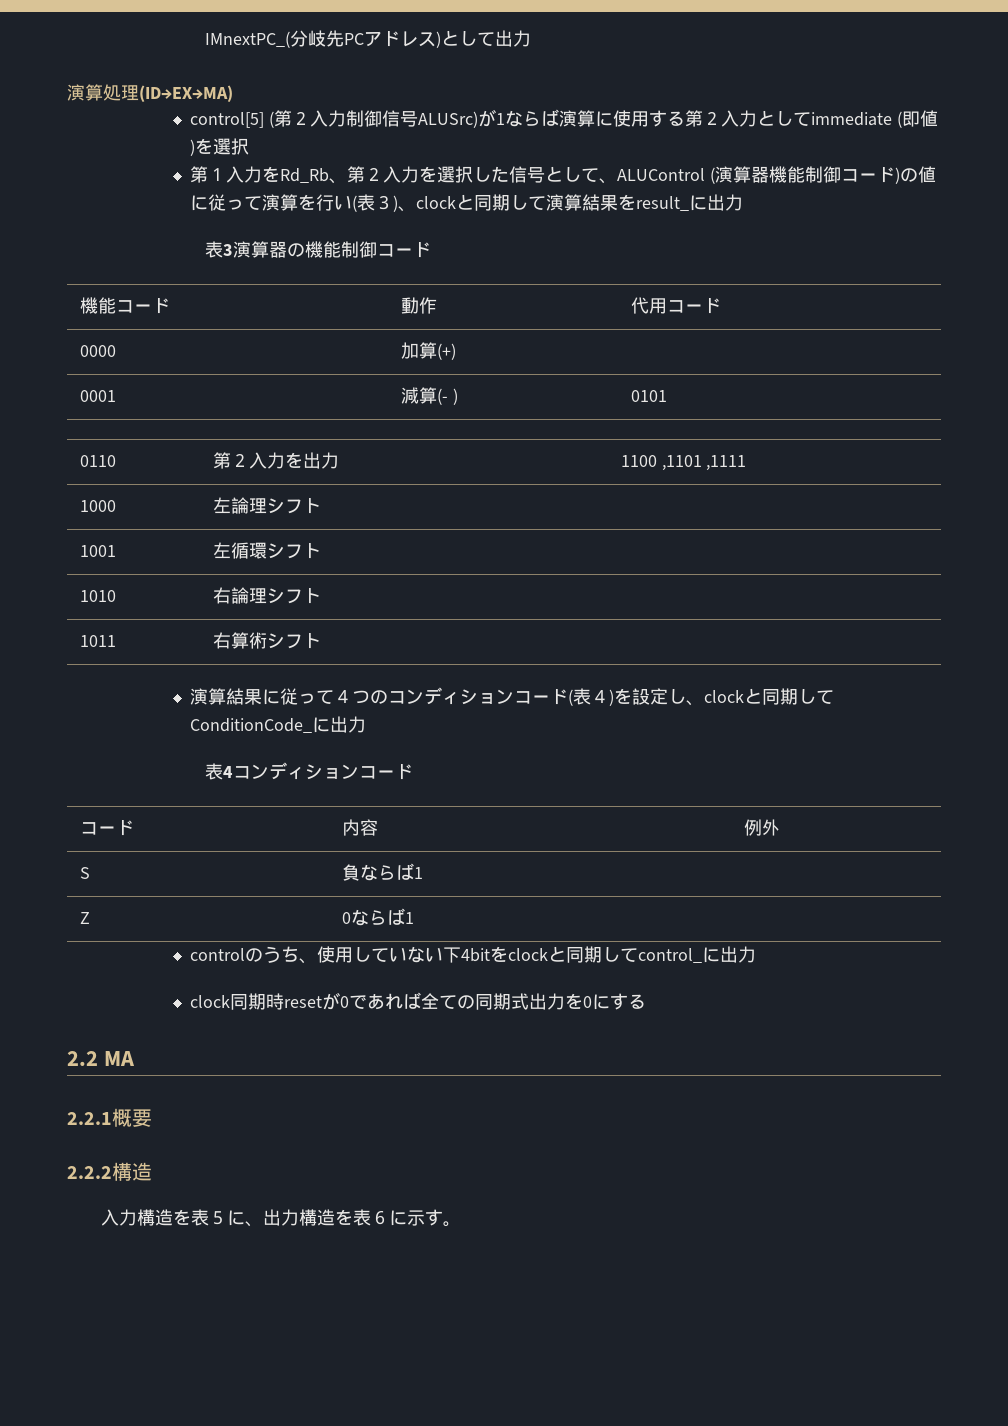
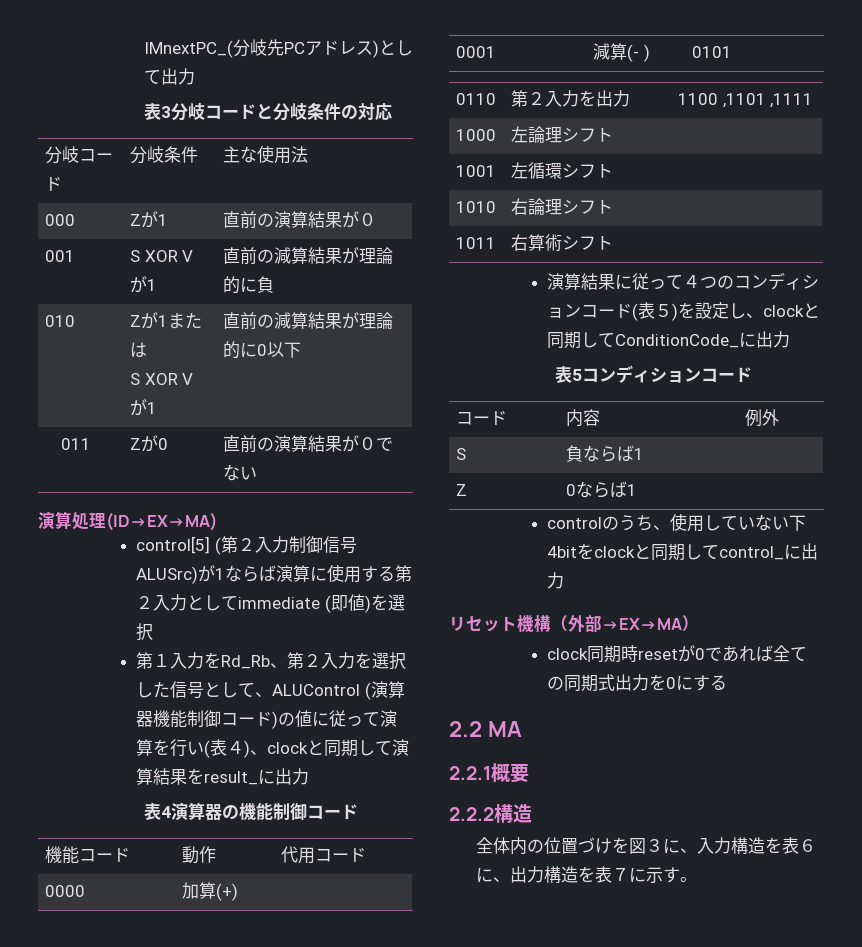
+ 表3分岐コードと分岐条件の対応
+ 分岐コード | 分岐条件 | 主な使用法
+ 000 | Zが1 | 直前の演算結果が０
+ 001 | S XOR Vが1 | 直前の減算結果が理論的に負
+ 010 | Zが1または
+ S XOR Vが1 | 直前の減算結果が理論的に0以下
+ 011 | Zが0 | 直前の演算結果が０でない
- 第１入力をRd_Rb、第２入力を選択した信号として、ALUControl (演算器機能制御コード)の値に従って演算を行い(表３)、clockと同期して演算結果をresult_に出力
+ 第１入力をRd_Rb、第２入力を選択した信号として、ALUControl (演算器機能制御コード)の値に従って演算を行い(表４)、clockと同期して演算結果をresult_に出力
- 表3演算器の機能制御コード
+ 表4演算器の機能制御コード
- 演算結果に従って４つのコンディションコード(表４)を設定し、clockと同期してConditionCode_に出力
+ 演算結果に従って４つのコンディションコード(表５)を設定し、clockと同期してConditionCode_に出力
- 表4コンディションコード
+ 表5コンディションコード
+ リセット機構（外部→EX→MA）
- 入力構造を表５に、出力構造を表６に示す。
+ 全体内の位置づけを図３に、入力構造を表６に、出力構造を表７に示す。

